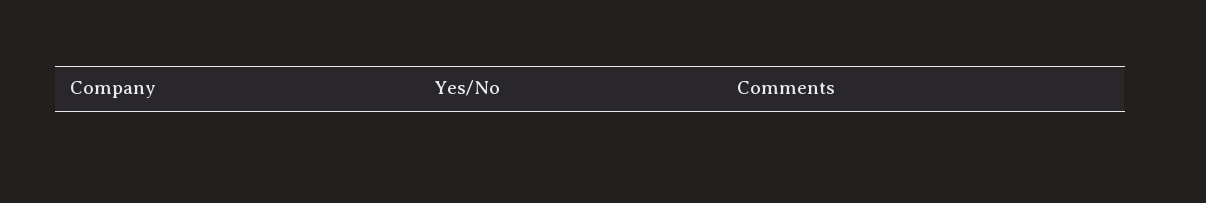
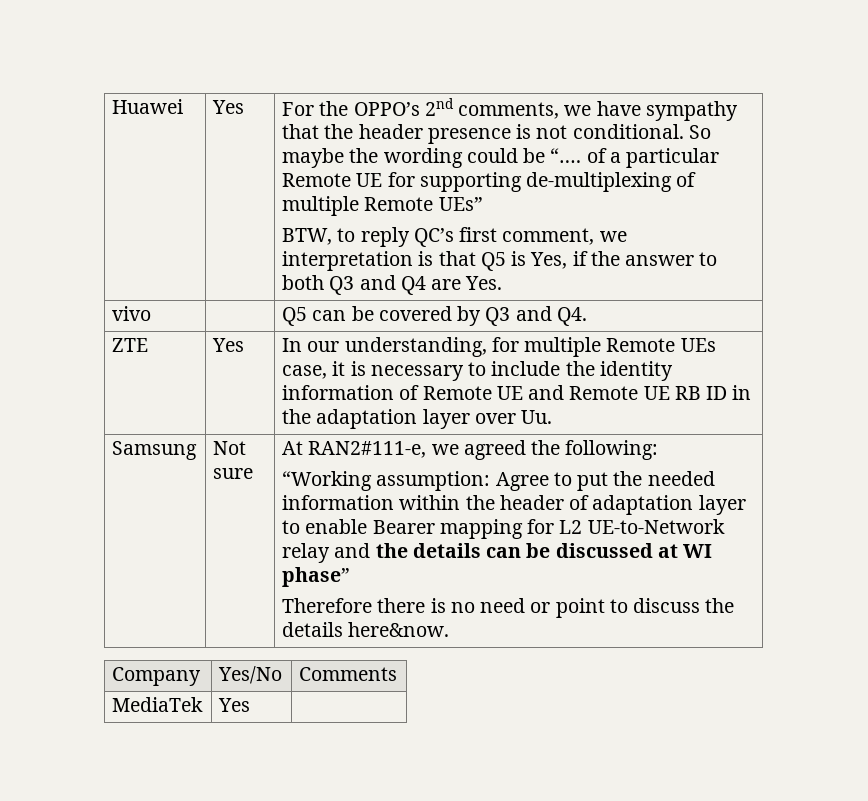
+ Huawei | Yes | For the OPPO’s 2nd comments, we have sympathy that the header presence is not conditional. So maybe the wording could be “…. of a particular Remote UE for supporting de-multiplexing of multiple Remote UEs”
+ BTW, to reply QC’s first comment, we interpretation is that Q5 is Yes, if the answer to both Q3 and Q4 are Yes.
+ vivo | | Q5 can be covered by Q3 and Q4.
+ ZTE | Yes | In our understanding, for multiple Remote UEs case, it is necessary to include the identity information of Remote UE and Remote UE RB ID in the adaptation layer over Uu.
+ Samsung | Not sure | At RAN2#111-e, we agreed the following:
+ “Working assumption: Agree to put the needed information within the header of adaptation layer to enable Bearer mapping for L2 UE-to-Network relay and the details can be discussed at WI phase”
+ Therefore there is no need or point to discuss the details here&now.
+ MediaTek | Yes |

